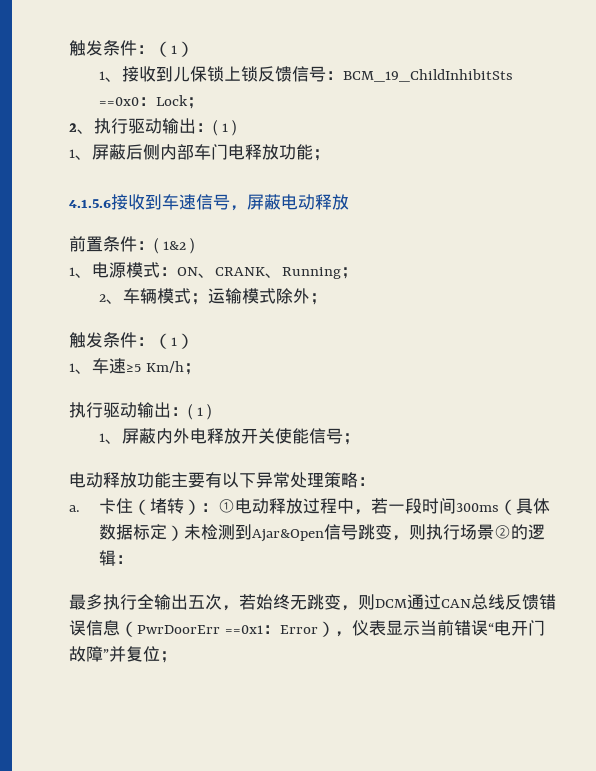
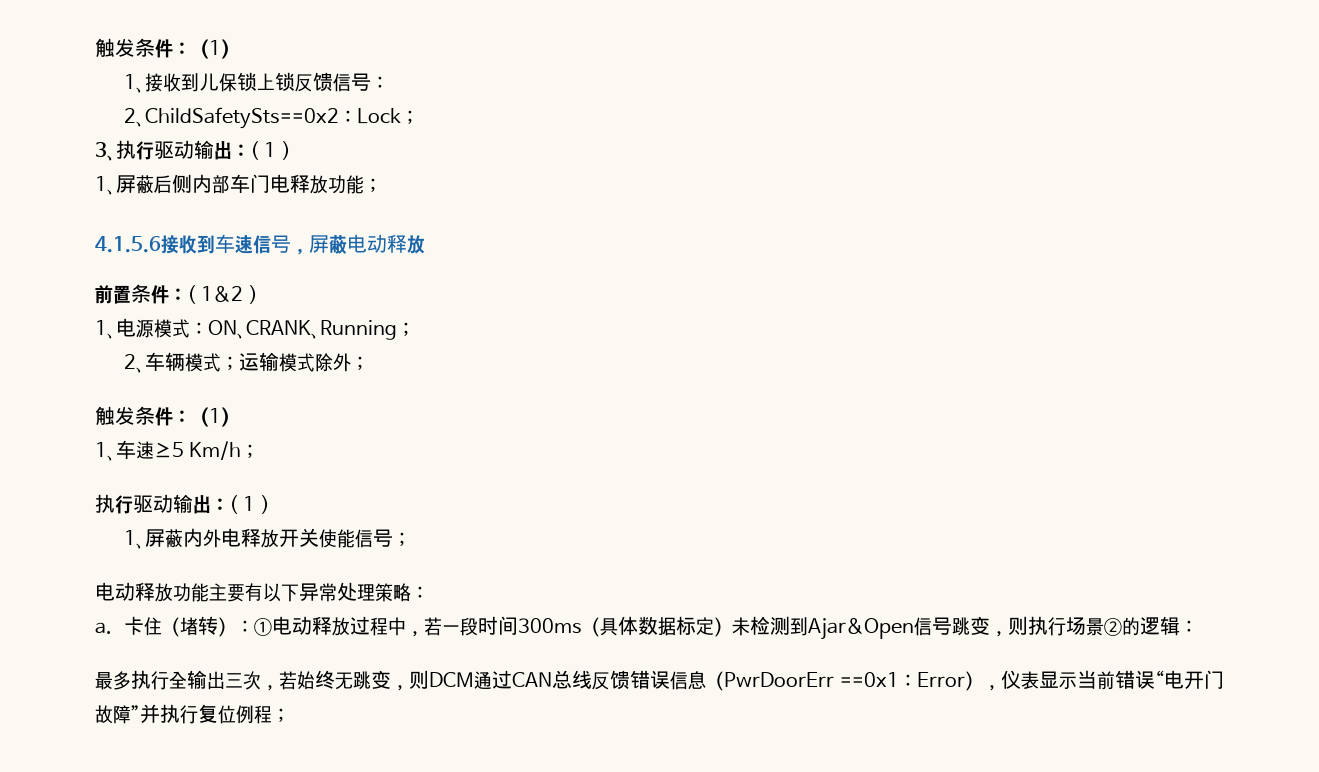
- 1、接收到儿保锁上锁反馈信号：BCM_19_ChildInhibitSts ==0x0：Lock；
+ 1、接收到儿保锁上锁反馈信号：
+ 2、ChildSafetySts==0x2：Lock；
- 2、执行驱动输出：( 1 )
+ 3、执行驱动输出：( 1 )
- 最多执行全输出五次，若始终无跳变，则DCM通过CAN总线反馈错误信息（PwrDoorErr ==0x1：Error），仪表显示当前错误“电开门故障”并复位；
+ 最多执行全输出三次，若始终无跳变，则DCM通过CAN总线反馈错误信息（PwrDoorErr ==0x1：Error），仪表显示当前错误“电开门故障”并执行复位例程；

